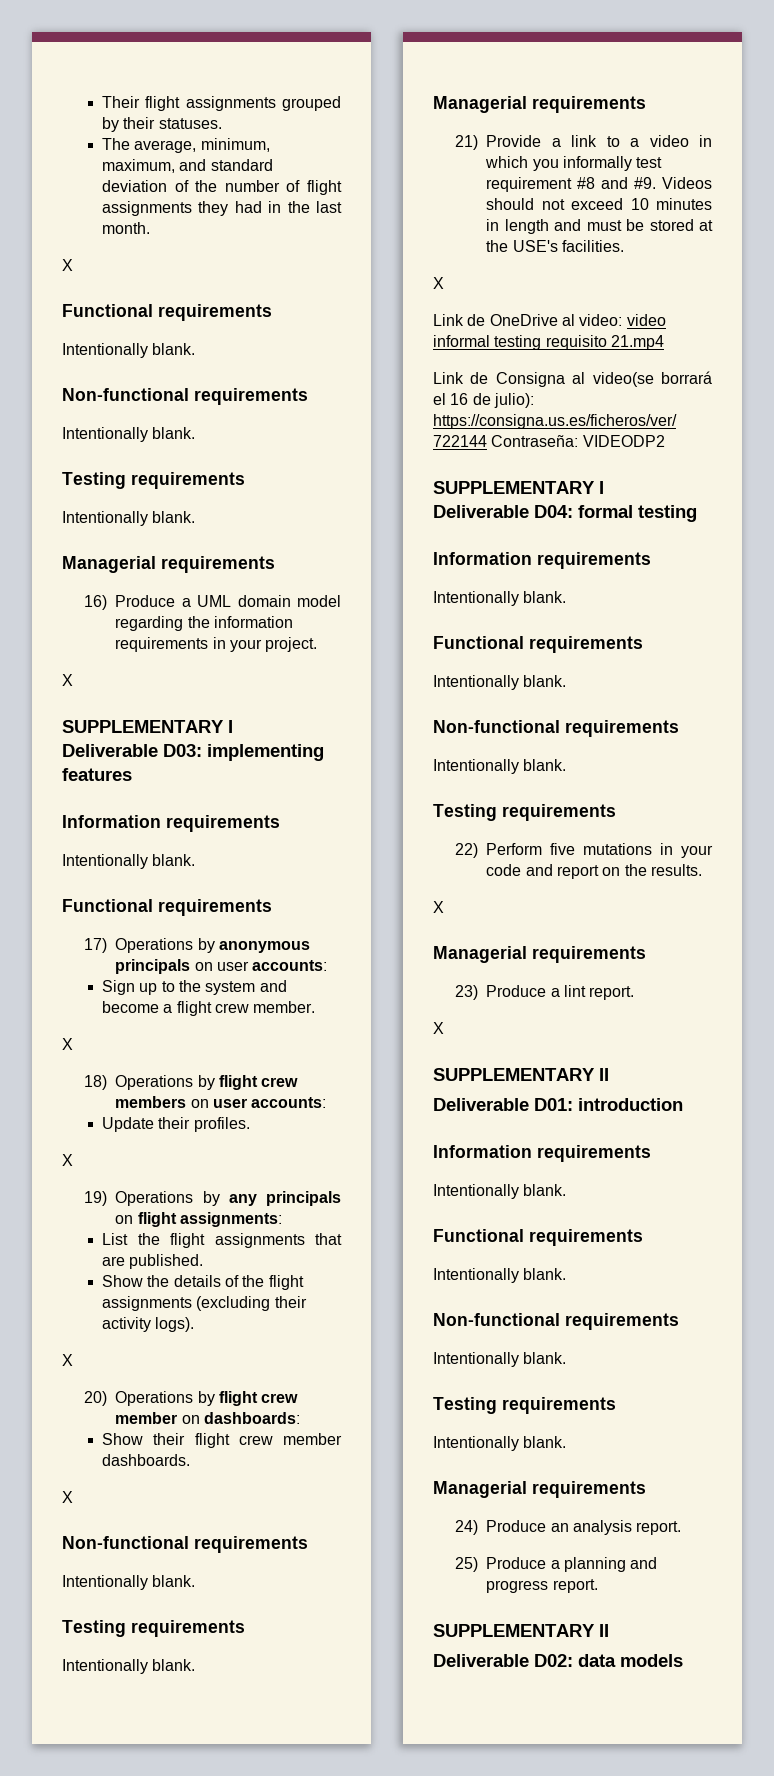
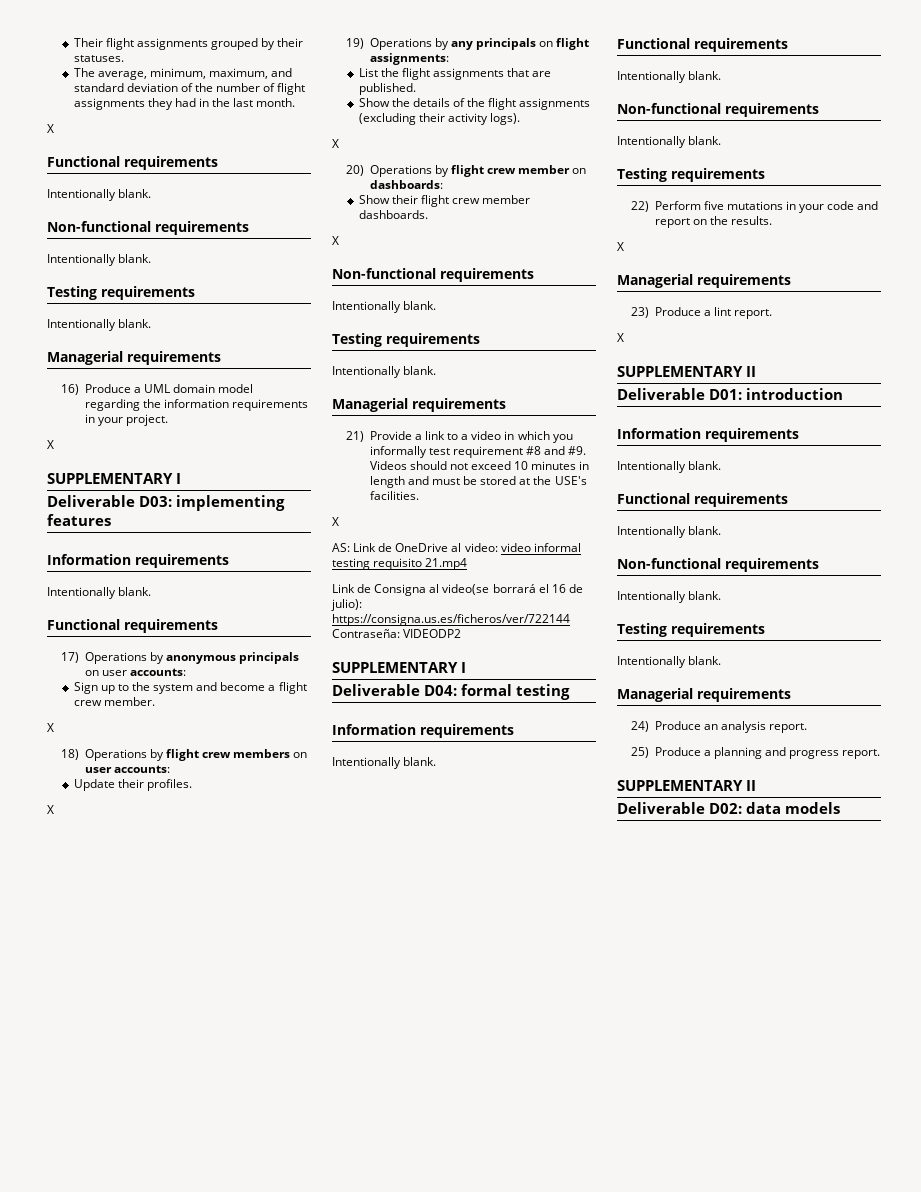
- Link de OneDrive al video: video informal testing requisito 21.mp4
+ AS: Link de OneDrive al video: video informal testing requisito 21.mp4

